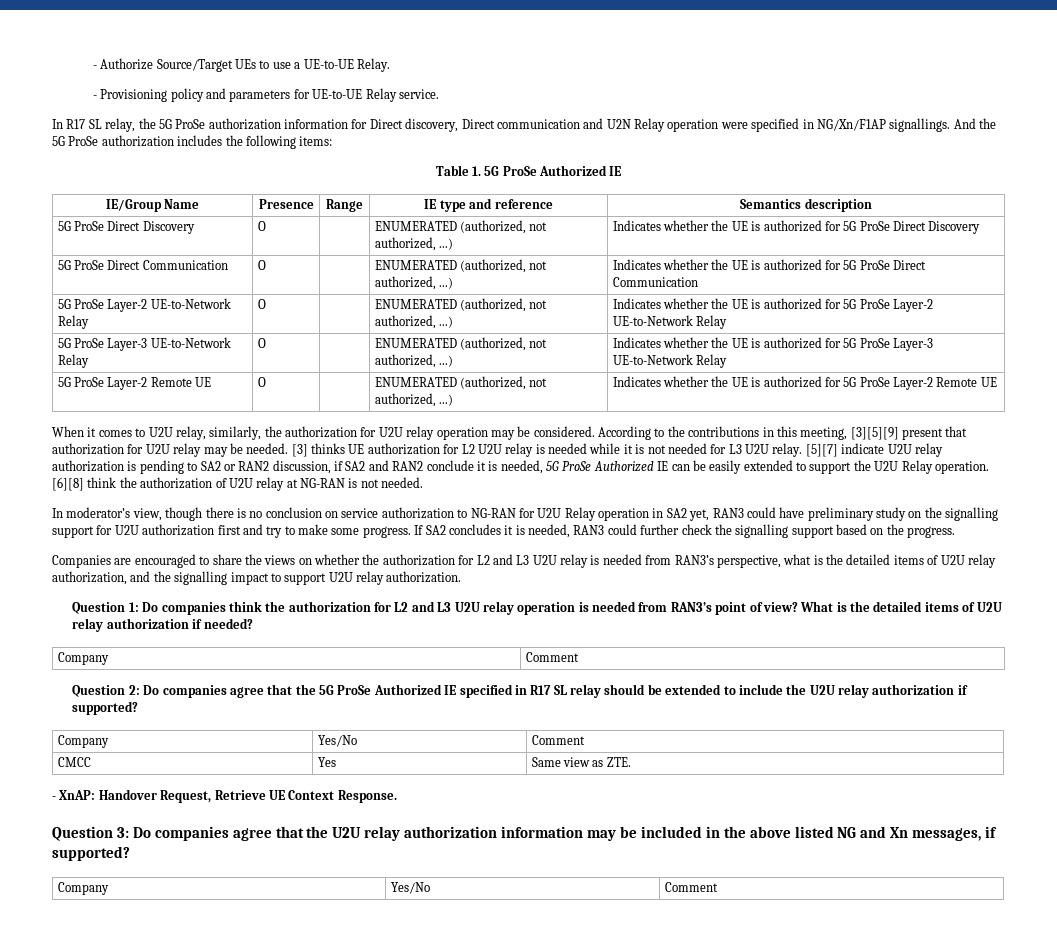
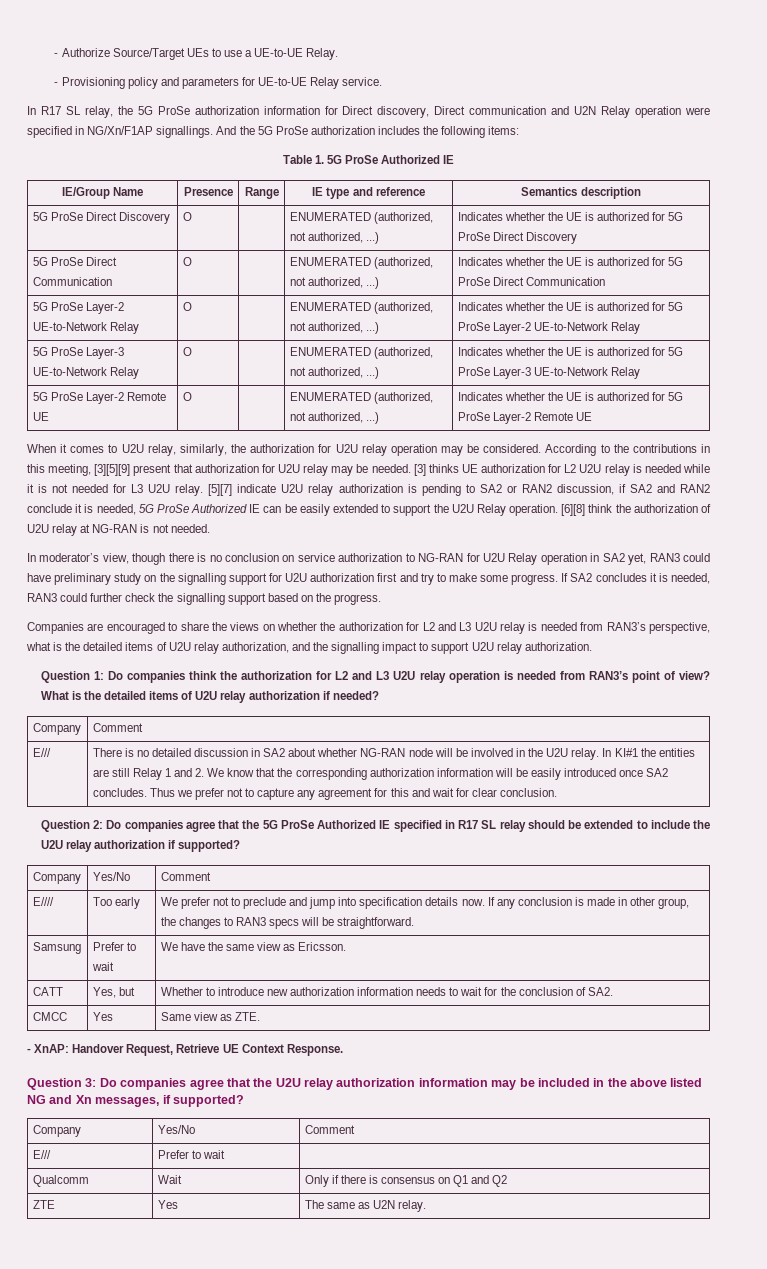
+ E/// | There is no detailed discussion in SA2 about whether NG-RAN node will be involved in the U2U relay. In KI#1 the entities are still Relay 1 and 2. We know that the corresponding authorization information will be easily introduced once SA2 concludes. Thus we prefer not to capture any agreement for this and wait for clear conclusion.
+ E//// | Too early | We prefer not to preclude and jump into specification details now. If any conclusion is made in other group, the changes to RAN3 specs will be straightforward.
+ Samsung | Prefer to wait | We have the same view as Ericsson.
+ CATT | Yes, but | Whether to introduce new authorization information needs to wait for the conclusion of SA2.
+ E/// | Prefer to wait |
+ Qualcomm | Wait | Only if there is consensus on Q1 and Q2
+ ZTE | Yes | The same as U2N relay.

